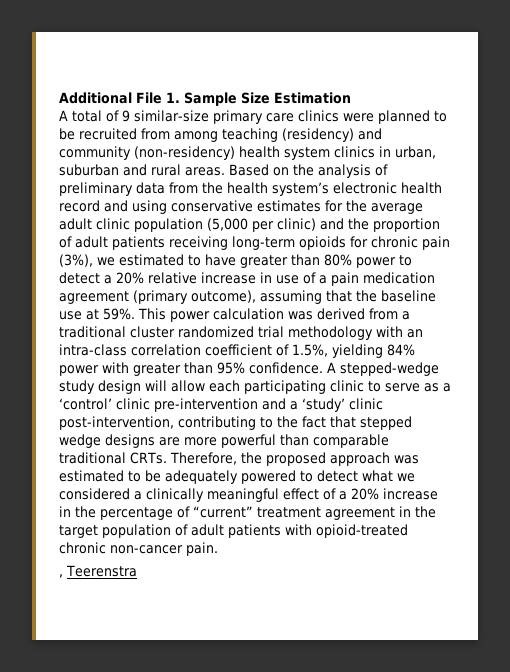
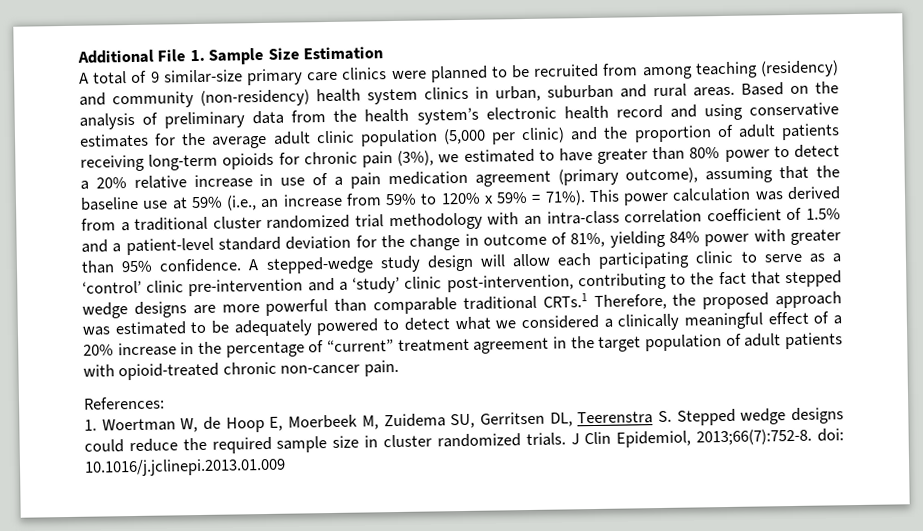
- Based on the analysis of preliminary data from the health system’s electronic health record and using conservative estimates for the average adult clinic population (5,000 per clinic) and the proportion of adult patients receiving long-term opioids for chronic pain (3%), we estimated to have greater than 80% power to detect a 20% relative increase in use of a pain medication agreement (primary outcome), assuming that the baseline use at 59%.
+ Based on the analysis of preliminary data from the health system’s electronic health record and using conservative estimates for the average adult clinic population (5,000 per clinic) and the proportion of adult patients receiving long-term opioids for chronic pain (3%), we estimated to have greater than 80% power to detect a 20% relative increase in use of a pain medication agreement (primary outcome), assuming that the baseline use at 59% (i.e., an increase from 59% to 120% x 59% = 71%).
- This power calculation was derived from a traditional cluster randomized trial methodology with an intra-class correlation coefficient of 1.5%, yielding 84% power with greater than 95% confidence.
+ This power calculation was derived from a traditional cluster randomized trial methodology with an intra-class correlation coefficient of 1.5% and a patient-level standard deviation for the change in outcome of 81%, yielding 84% power with greater than 95% confidence.
- A stepped-wedge study design will allow each participating clinic to serve as a ‘control’ clinic pre-intervention and a ‘study’ clinic post-intervention, contributing to the fact that stepped wedge designs are more powerful than comparable traditional CRTs. Therefore, the proposed approach was estimated to be adequately powered to detect what we considered a clinically meaningful effect of a 20% increase in the percentage of “current” treatment agreement in the target population of adult patients with opioid-treated chronic non-cancer pain.
+ A stepped-wedge study design will allow each participating clinic to serve as a ‘control’ clinic pre-intervention and a ‘study’ clinic post-intervention, contributing to the fact that stepped wedge designs are more powerful than comparable traditional CRTs.1 Therefore, the proposed approach was estimated to be adequately powered to detect what we considered a clinically meaningful effect of a 20% increase in the percentage of “current” treatment agreement in the target population of adult patients with opioid-treated chronic non-cancer pain.
- , Teerenstra
+ References:
+ 1. Woertman W, de Hoop E, Moerbeek M, Zuidema SU, Gerritsen DL, Teerenstra S. Stepped wedge designs could reduce the required sample size in cluster randomized trials. J Clin Epidemiol, 2013;66(7):752-8. doi: 10.1016/j.jclinepi.2013.01.009

